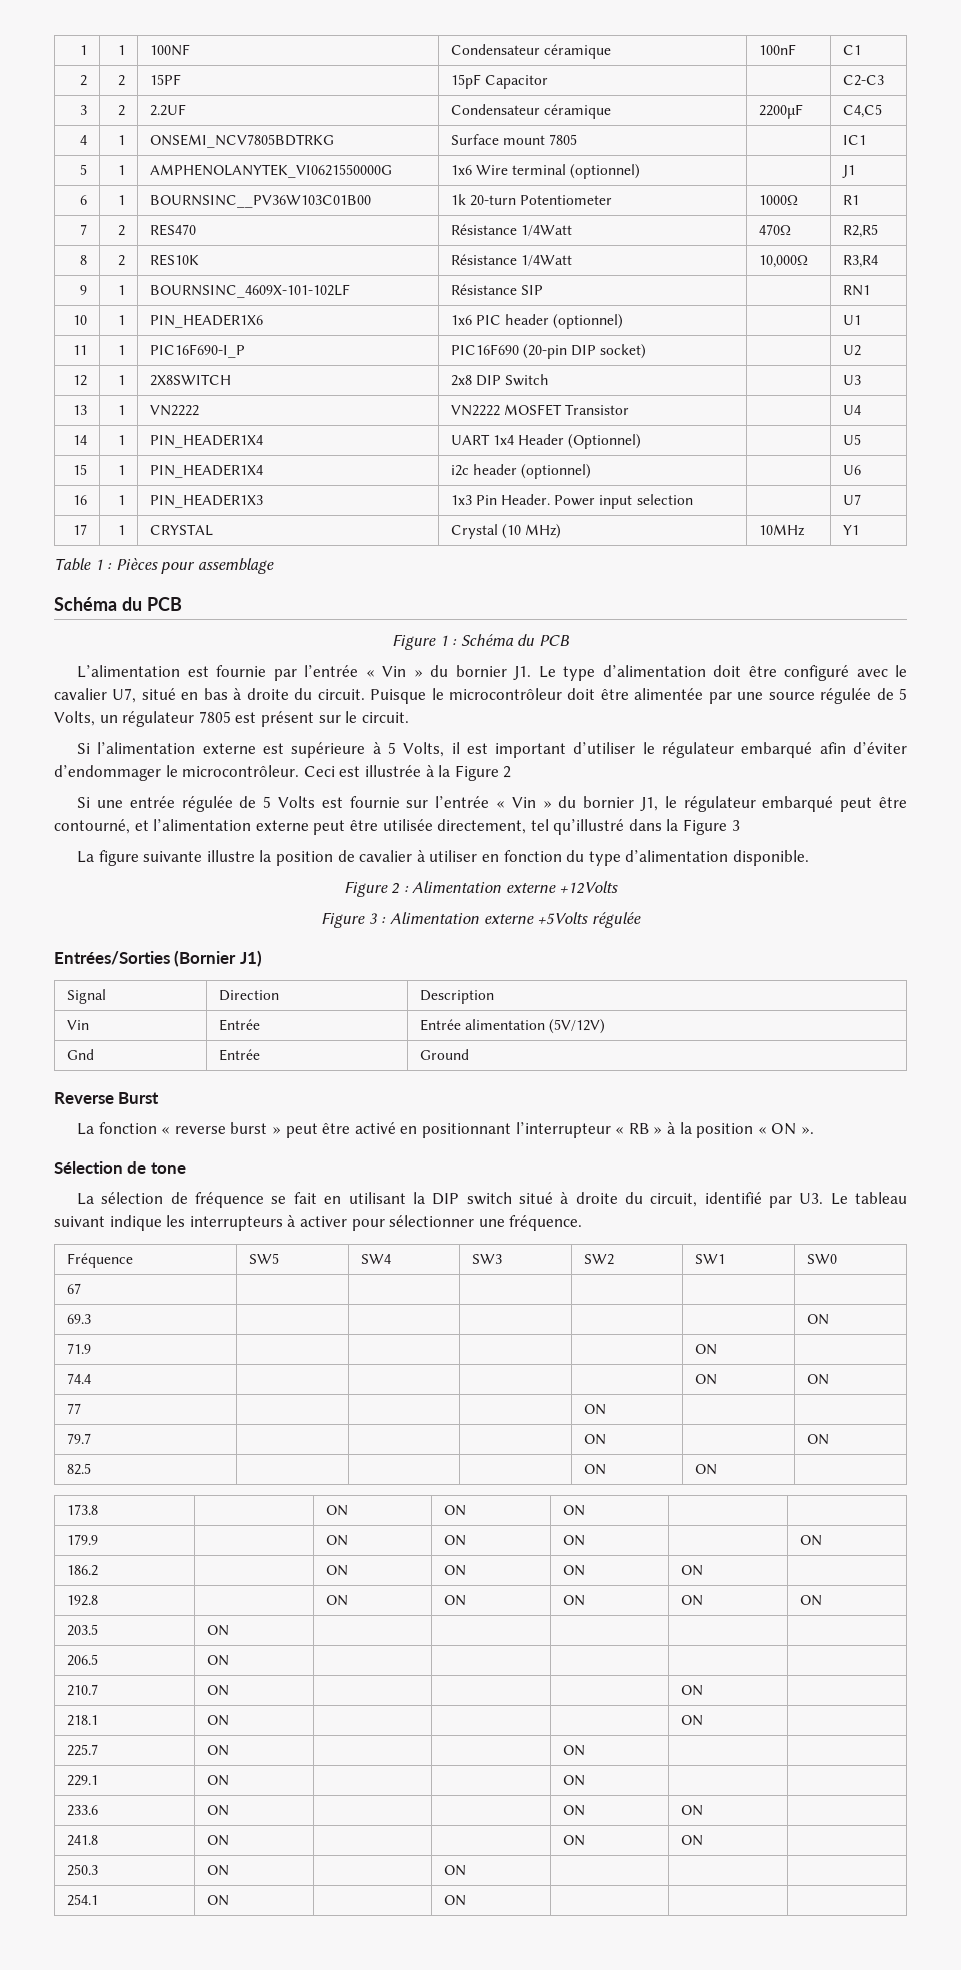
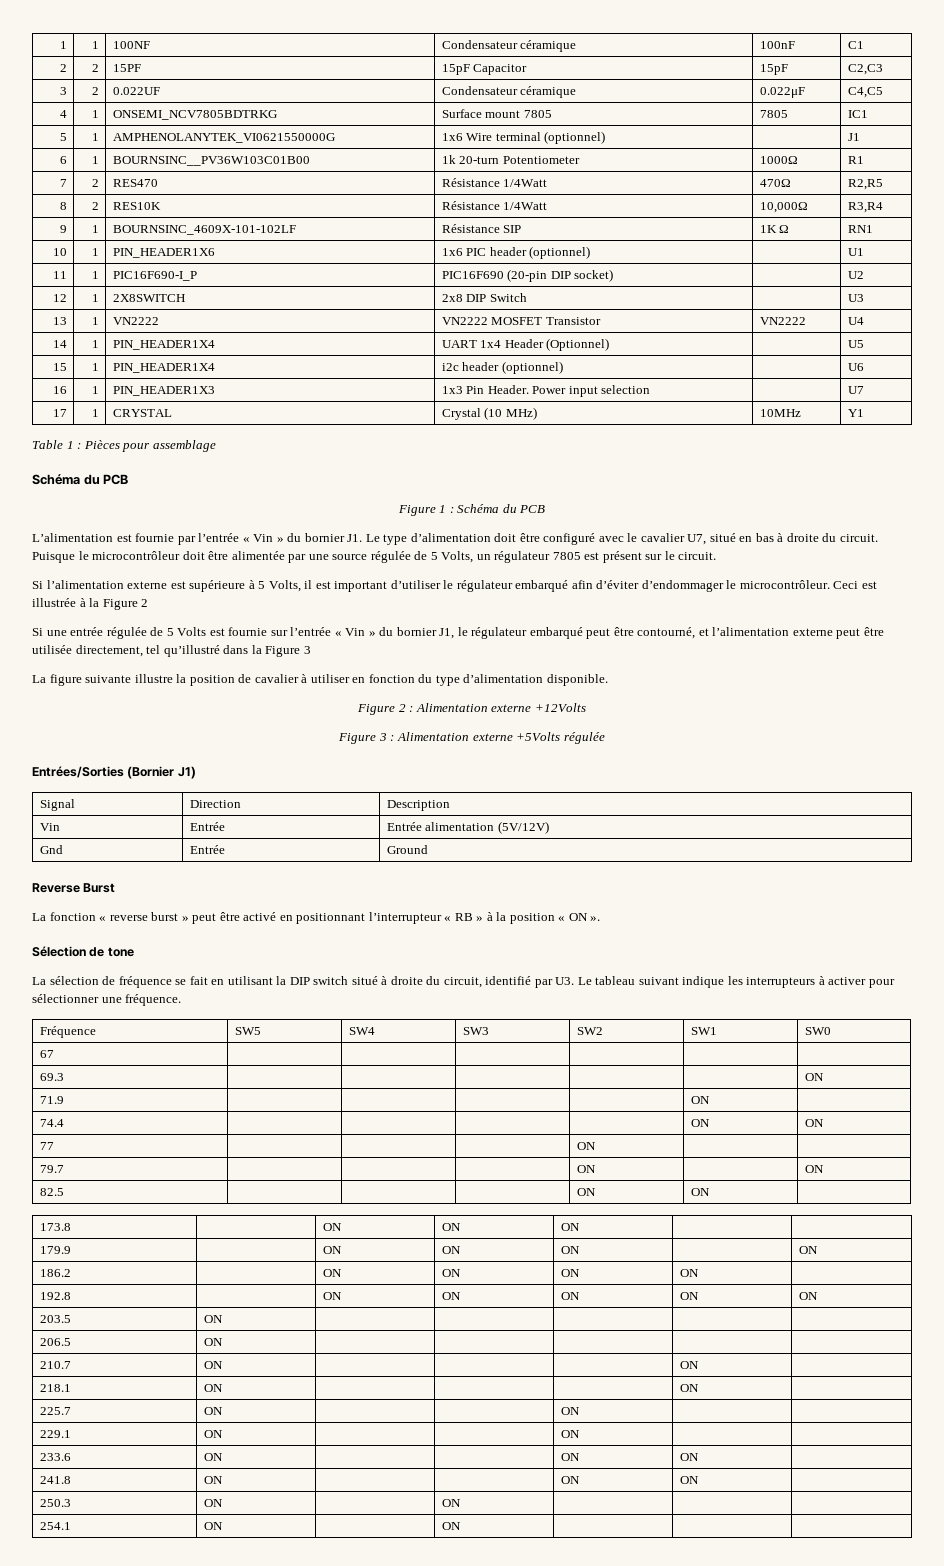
- 2 | 2 | 15PF | 15pF Capacitor | | C2-C3
+ 2 | 2 | 15PF | 15pF Capacitor | 15pF | C2,C3
- 3 | 2 | 2.2UF | Condensateur céramique | 2200μF | C4,C5
+ 3 | 2 | 0.022UF | Condensateur céramique | 0.022μF | C4,C5
- 4 | 1 | ONSEMI_NCV7805BDTRKG | Surface mount 7805 | | IC1
+ 4 | 1 | ONSEMI_NCV7805BDTRKG | Surface mount 7805 | 7805 | IC1
- 9 | 1 | BOURNSINC_4609X-101-102LF | Résistance SIP | | RN1
+ 9 | 1 | BOURNSINC_4609X-101-102LF | Résistance SIP | 1K Ω | RN1
- 13 | 1 | VN2222 | VN2222 MOSFET Transistor | | U4
+ 13 | 1 | VN2222 | VN2222 MOSFET Transistor | VN2222 | U4

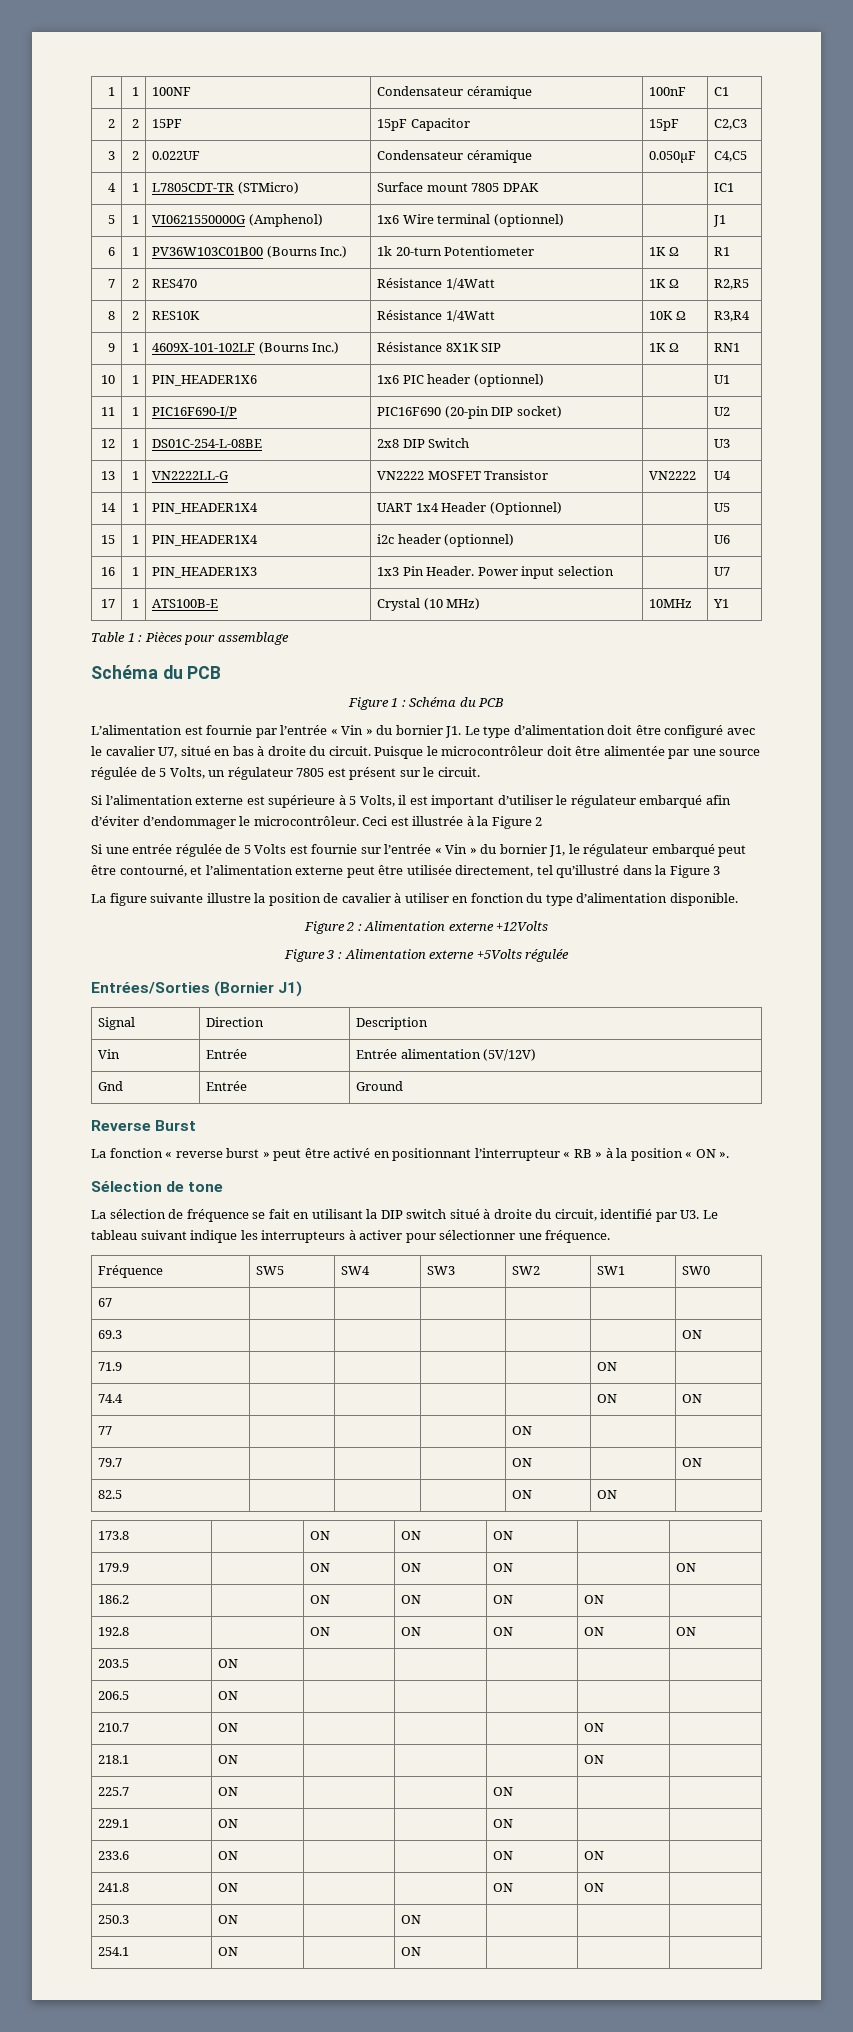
- 3 | 2 | 0.022UF | Condensateur céramique | 0.022μF | C4,C5
+ 3 | 2 | 0.022UF | Condensateur céramique | 0.050μF | C4,C5
- 4 | 1 | ONSEMI_NCV7805BDTRKG | Surface mount 7805 | 7805 | IC1
+ 4 | 1 | L7805CDT-TR (STMicro) | Surface mount 7805 DPAK | | IC1
- 5 | 1 | AMPHENOLANYTEK_VI0621550000G | 1x6 Wire terminal (optionnel) | | J1
+ 5 | 1 | VI0621550000G (Amphenol) | 1x6 Wire terminal (optionnel) | | J1
- 6 | 1 | BOURNSINC__PV36W103C01B00 | 1k 20-turn Potentiometer | 1000Ω | R1
+ 6 | 1 | PV36W103C01B00 (Bourns Inc.) | 1k 20-turn Potentiometer | 1K Ω | R1
- 7 | 2 | RES470 | Résistance 1/4Watt | 470Ω | R2,R5
+ 7 | 2 | RES470 | Résistance 1/4Watt | 1K Ω | R2,R5
- 8 | 2 | RES10K | Résistance 1/4Watt | 10,000Ω | R3,R4
+ 8 | 2 | RES10K | Résistance 1/4Watt | 10K Ω | R3,R4
- 9 | 1 | BOURNSINC_4609X-101-102LF | Résistance SIP | 1K Ω | RN1
+ 9 | 1 | 4609X-101-102LF (Bourns Inc.) | Résistance 8X1K SIP | 1K Ω | RN1
- 11 | 1 | PIC16F690-I_P | PIC16F690 (20-pin DIP socket) | | U2
+ 11 | 1 | PIC16F690-I/P | PIC16F690 (20-pin DIP socket) | | U2
- 12 | 1 | 2X8SWITCH | 2x8 DIP Switch | | U3
+ 12 | 1 | DS01C-254-L-08BE | 2x8 DIP Switch | | U3
- 13 | 1 | VN2222 | VN2222 MOSFET Transistor | VN2222 | U4
+ 13 | 1 | VN2222LL-G | VN2222 MOSFET Transistor | VN2222 | U4
- 17 | 1 | CRYSTAL | Crystal (10 MHz) | 10MHz | Y1
+ 17 | 1 | ATS100B-E | Crystal (10 MHz) | 10MHz | Y1

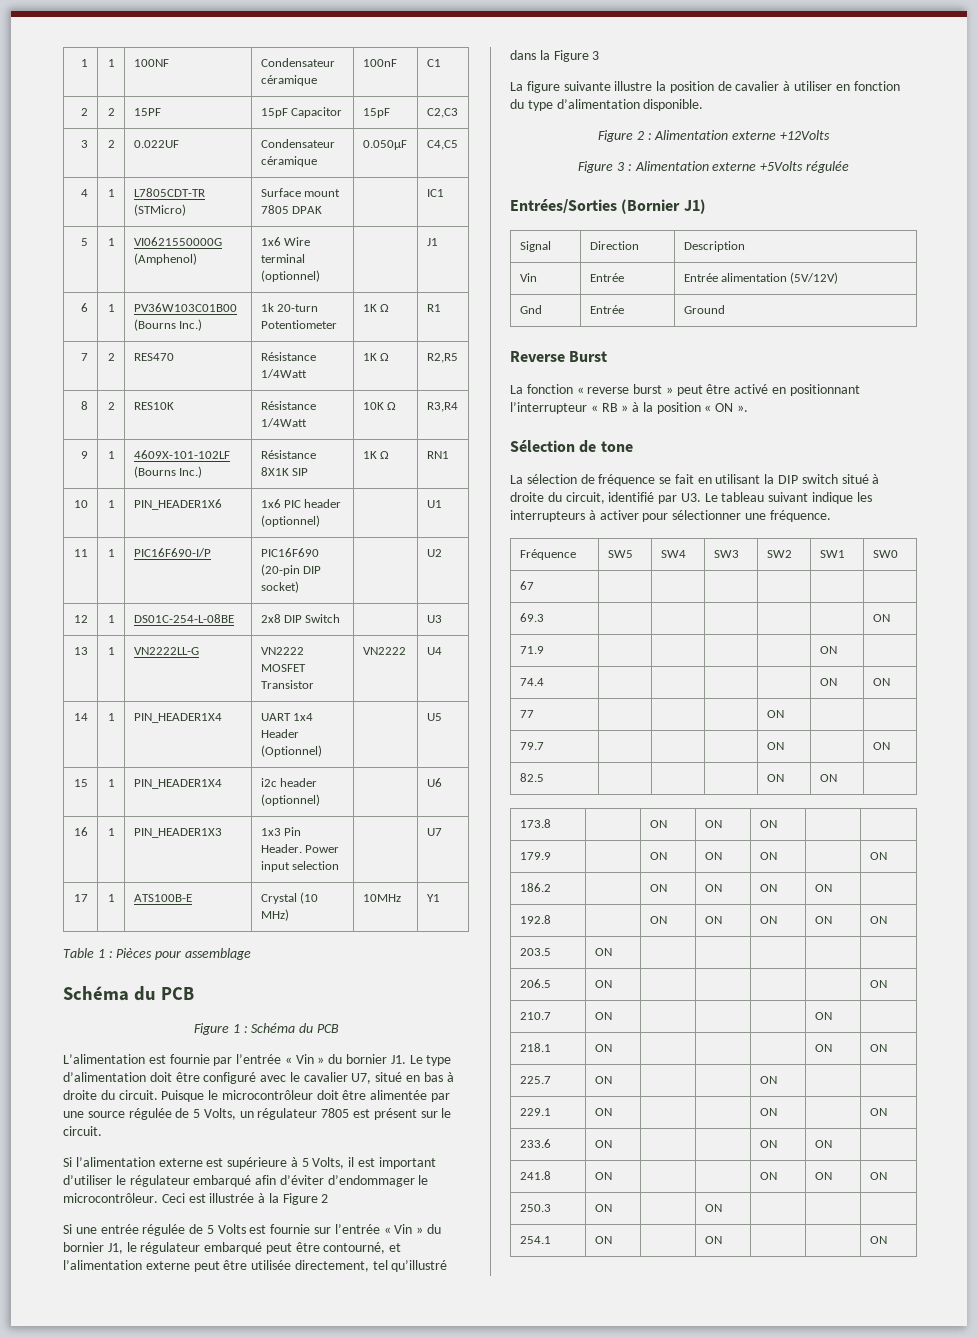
- 206.5 | ON | | | | |
+ 206.5 | ON | | | | | ON
- 218.1 | ON | | | | ON |
+ 218.1 | ON | | | | ON | ON
- 229.1 | ON | | | ON | |
+ 229.1 | ON | | | ON | | ON
- 241.8 | ON | | | ON | ON |
+ 241.8 | ON | | | ON | ON | ON
- 254.1 | ON | | ON | | |
+ 254.1 | ON | | ON | | | ON

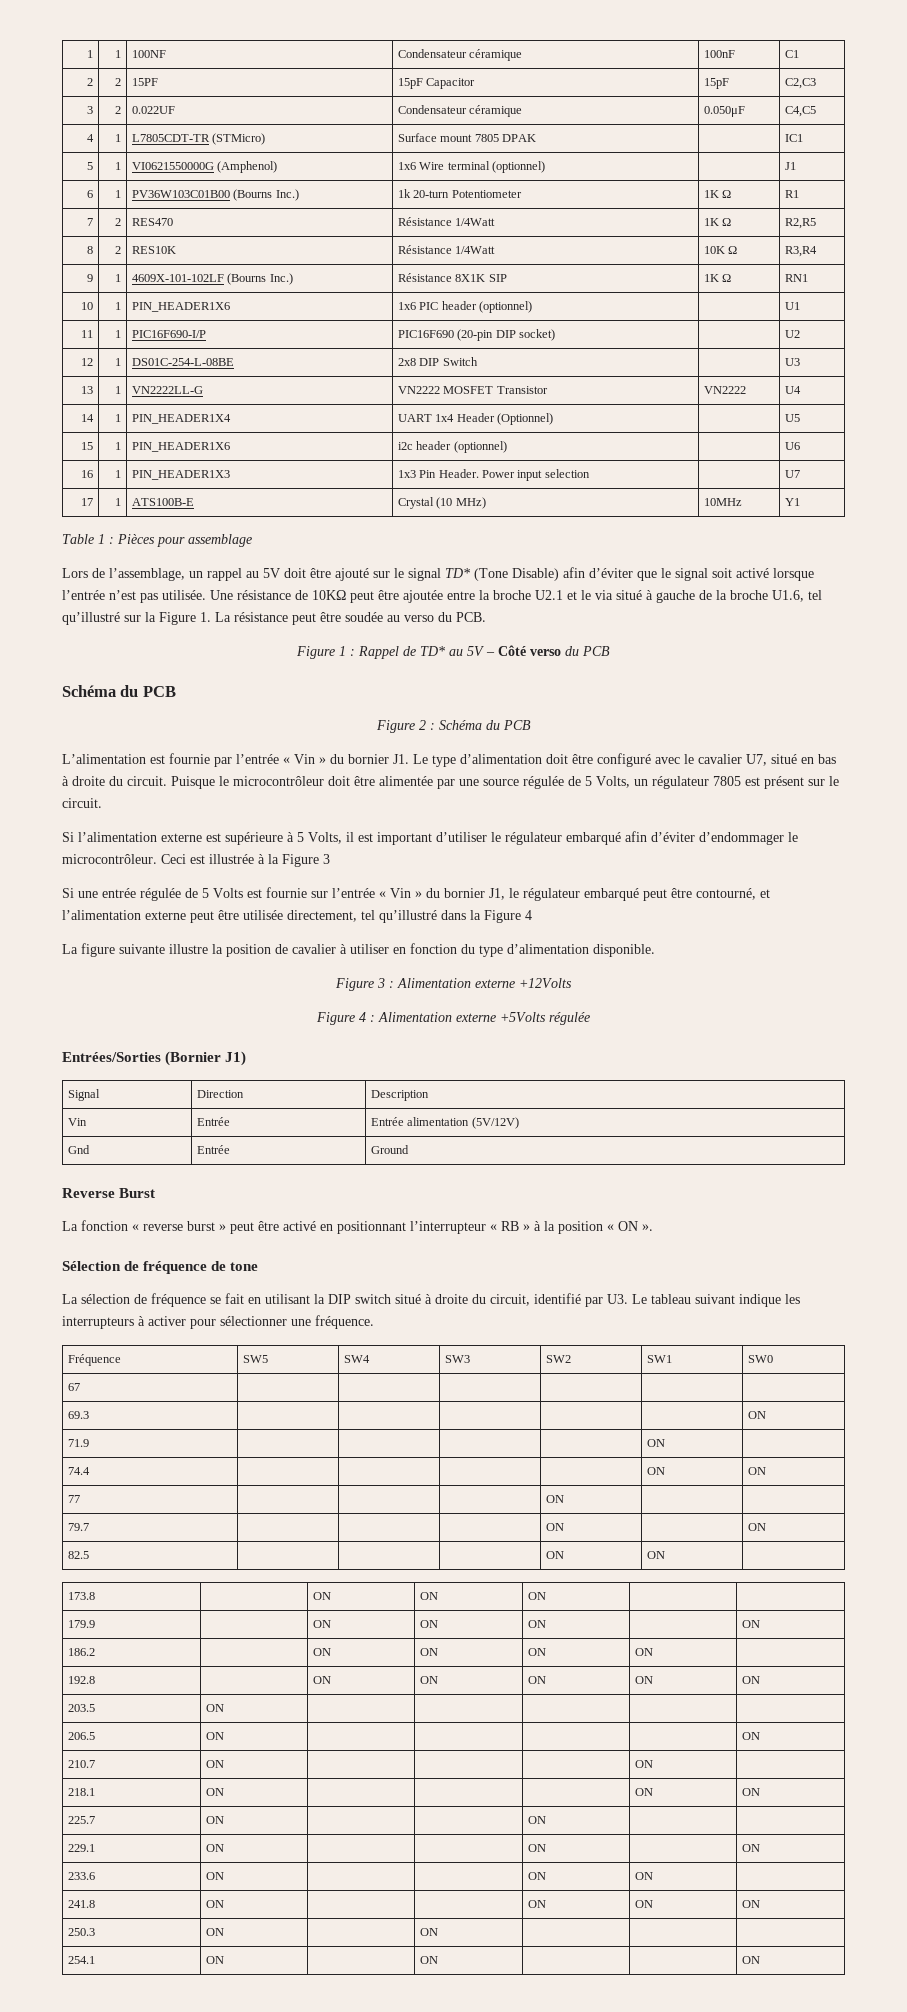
- 15 | 1 | PIN_HEADER1X4 | i2c header (optionnel) | | U6
+ 15 | 1 | PIN_HEADER1X6 | i2c header (optionnel) | | U6
+ Lors de l’assemblage, un rappel au 5V doit être ajouté sur le signal TD* (Tone Disable) afin d’éviter que le signal soit activé lorsque l’entrée n’est pas utilisée. Une résistance de 10KΩ peut être ajoutée entre la broche U2.1 et le via situé à gauche de la broche U1.6, tel qu’illustré sur la Figure 1. La résistance peut être soudée au verso du PCB.
+ Figure 1 : Rappel de TD* au 5V – Côté verso du PCB
- Figure 1 : Schéma du PCB
+ Figure 2 : Schéma du PCB
- Ceci est illustrée à la Figure 2
+ Ceci est illustrée à la Figure 3
- Si une entrée régulée de 5 Volts est fournie sur l’entrée « Vin » du bornier J1, le régulateur embarqué peut être contourné, et l’alimentation externe peut être utilisée directement, tel qu’illustré dans la Figure 3
+ Si une entrée régulée de 5 Volts est fournie sur l’entrée « Vin » du bornier J1, le régulateur embarqué peut être contourné, et l’alimentation externe peut être utilisée directement, tel qu’illustré dans la Figure 4
- Figure 2 : Alimentation externe +12Volts
+ Figure 3 : Alimentation externe +12Volts
- Figure 3 : Alimentation externe +5Volts régulée
+ Figure 4 : Alimentation externe +5Volts régulée
- Sélection de tone
+ Sélection de fréquence de tone

